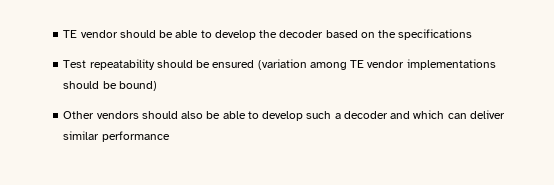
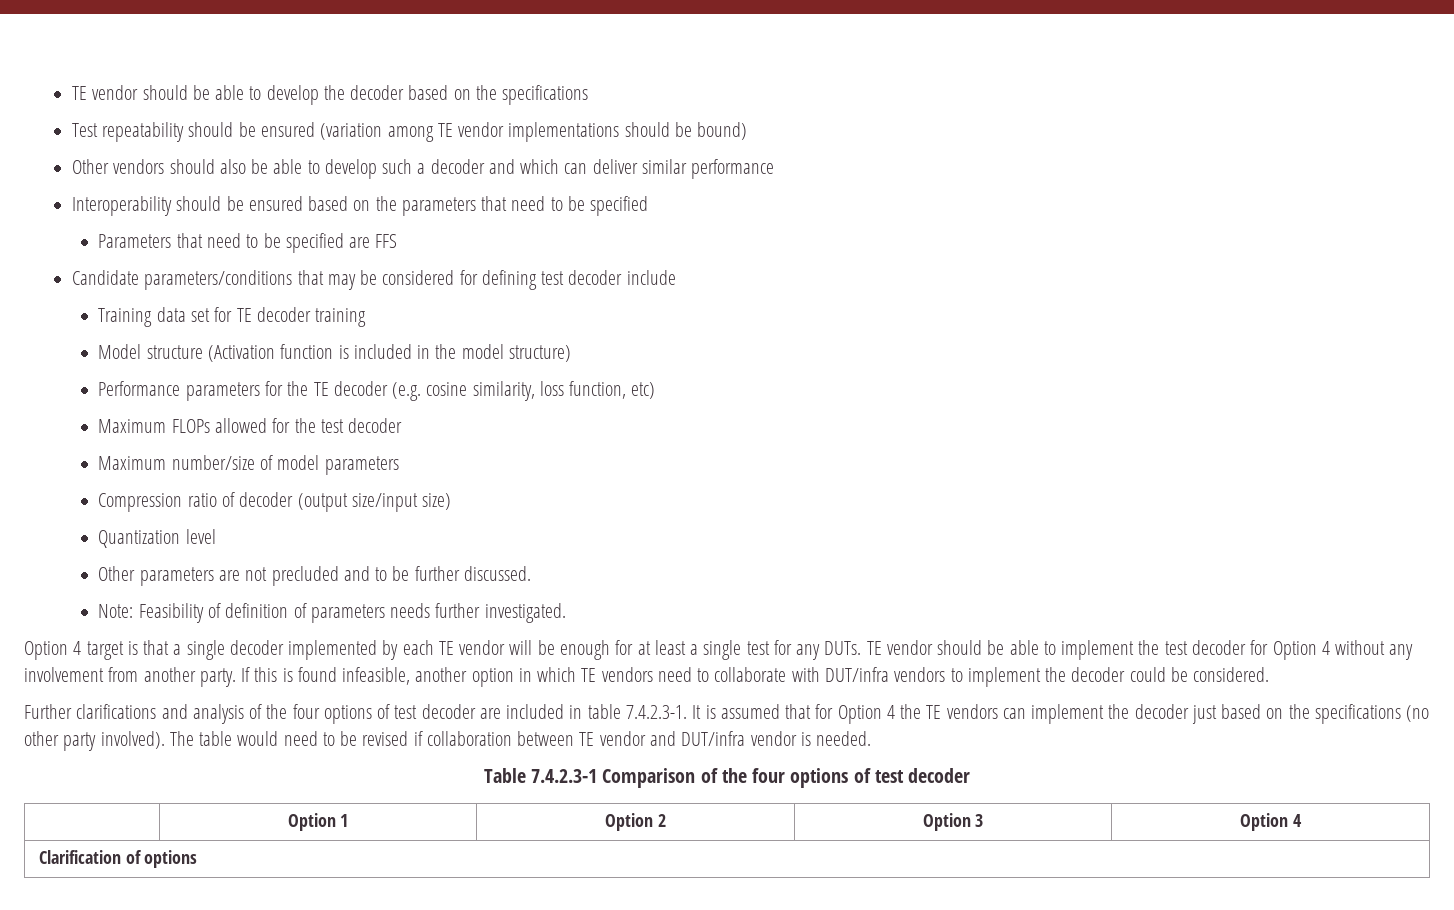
+ Interoperability should be ensured based on the parameters that need to be specified
+ Parameters that need to be specified are FFS
+ Candidate parameters/conditions that may be considered for defining test decoder include
+ Training data set for TE decoder training
+ Model structure (Activation function is included in the model structure)
+ Performance parameters for the TE decoder (e.g. cosine similarity, loss function, etc)
+ Maximum FLOPs allowed for the test decoder
+ Maximum number/size of model parameters
+ Compression ratio of decoder (output size/input size)
+ Quantization level
+ Other parameters are not precluded and to be further discussed.
+ Note: Feasibility of definition of parameters needs further investigated.
+ Option 4 target is that a single decoder implemented by each TE vendor will be enough for at least a single test for any DUTs. TE vendor should be able to implement the test decoder for Option 4 without any involvement from another party. If this is found infeasible, another option in which TE vendors need to collaborate with DUT/infra vendors to implement the decoder could be considered.
+ Further clarifications and analysis of the four options of test decoder are included in table 7.4.2.3-1. It is assumed that for Option 4 the TE vendors can implement the decoder just based on the specifications (no other party involved). The table would need to be revised if collaboration between TE vendor and DUT/infra vendor is needed.
+ Table 7.4.2.3-1 Comparison of the four options of test decoder
+ | Option 1 | Option 2 | Option 3 | Option 4
+ Clarification of options

